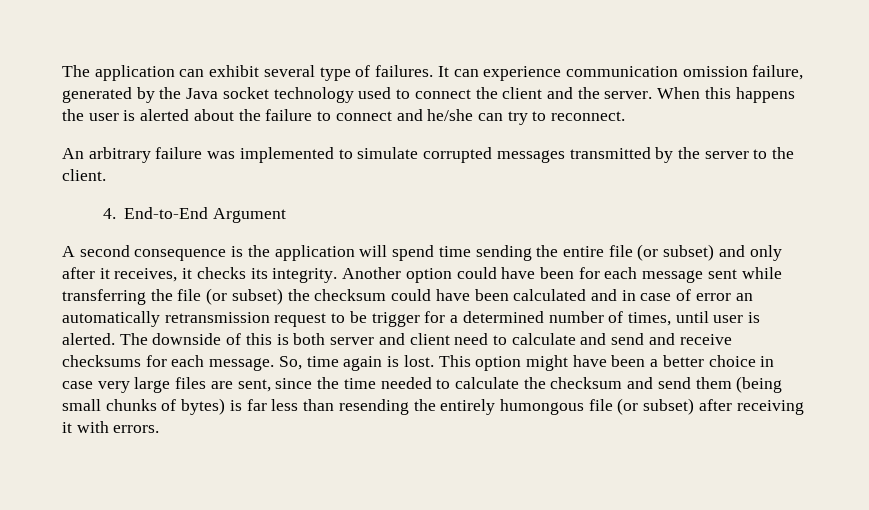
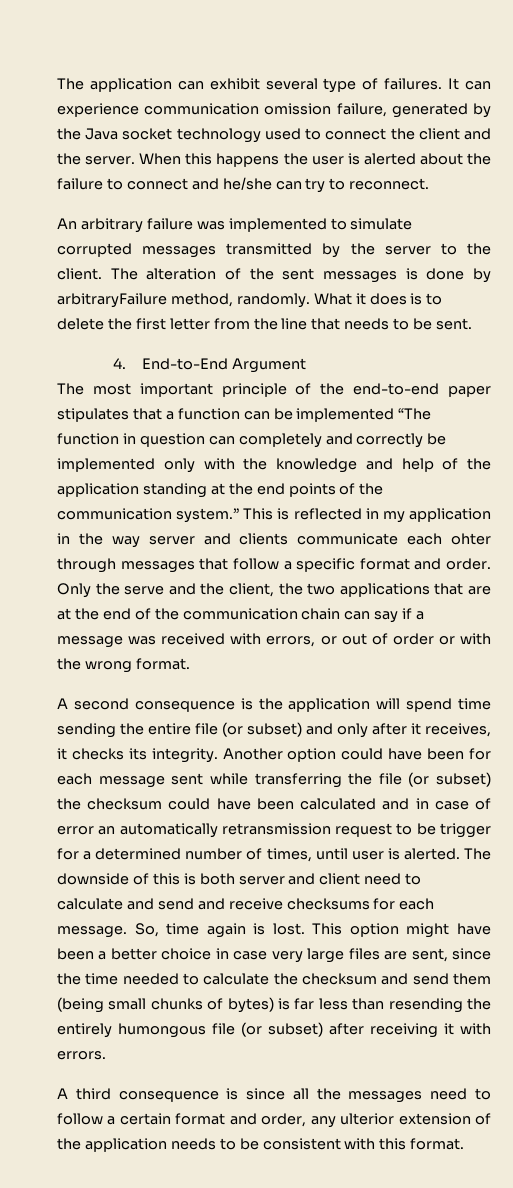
- An arbitrary failure was implemented to simulate corrupted messages transmitted by the server to the client.
+ An arbitrary failure was implemented to simulate corrupted messages transmitted by the server to the client. The alteration of the sent messages is done by arbitraryFailure method, randomly. What it does is to delete the first letter from the line that needs to be sent.
  4. End-to-End Argument
+ The most important principle of the end-to-end paper stipulates that a function can be implemented “The function in question can completely and correctly be implemented only with the knowledge and help of the application standing at the end points of the communication system.” This is reflected in my application in the way server and clients communicate each ohter through messages that follow a specific format and order. Only the serve and the client, the two applications that are at the end of the communication chain can say if a message was received with errors, or out of order or with the wrong format.
+ A third consequence is since all the messages need to follow a certain format and order, any ulterior extension of the application needs to be consistent with this format.

